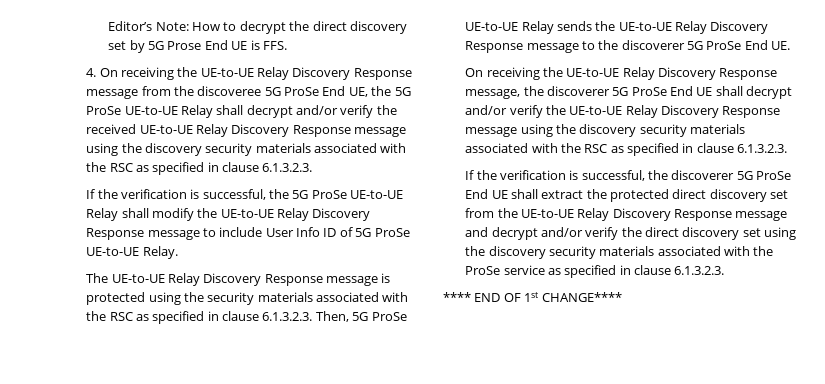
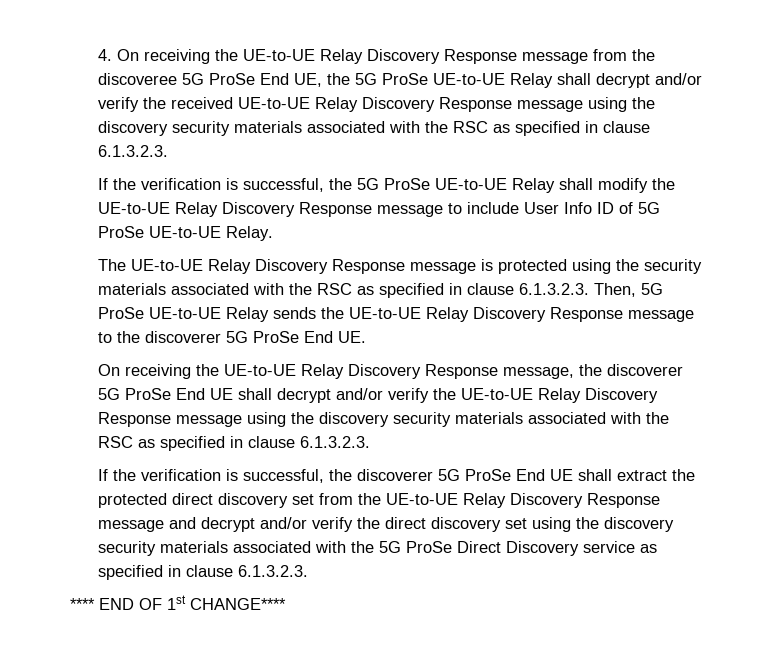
- Editor’s Note: How to decrypt the direct discovery set by 5G Prose End UE is FFS.
- If the verification is successful, the discoverer 5G ProSe End UE shall extract the protected direct discovery set from the UE-to-UE Relay Discovery Response message and decrypt and/or verify the direct discovery set using the discovery security materials associated with the ProSe service as specified in clause 6.1.3.2.3.
+ If the verification is successful, the discoverer 5G ProSe End UE shall extract the protected direct discovery set from the UE-to-UE Relay Discovery Response message and decrypt and/or verify the direct discovery set using the discovery security materials associated with the 5G ProSe Direct Discovery service as specified in clause 6.1.3.2.3.

